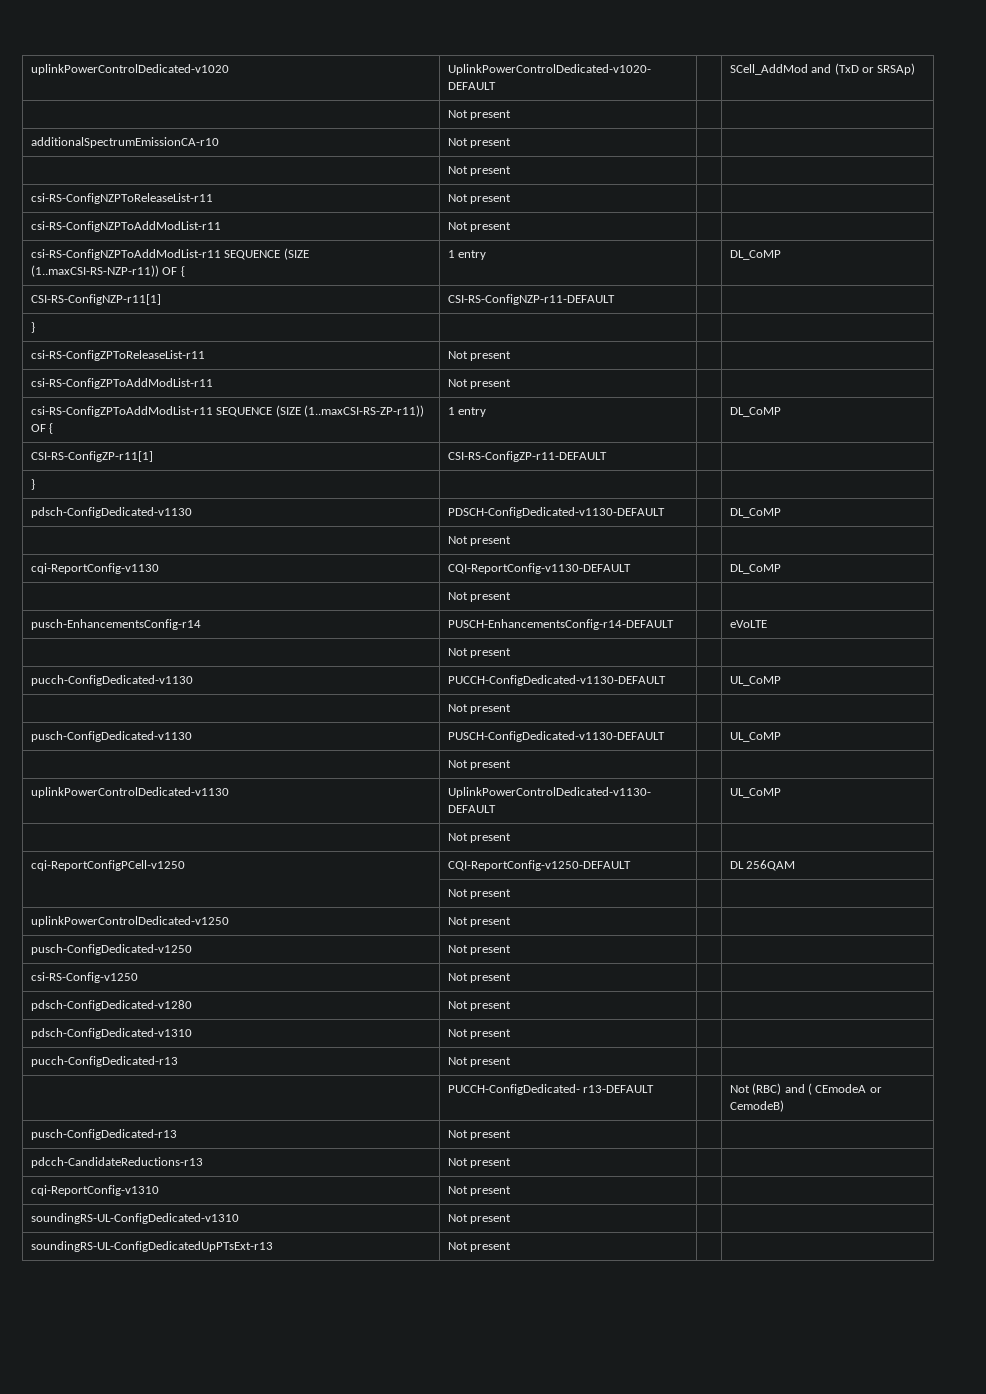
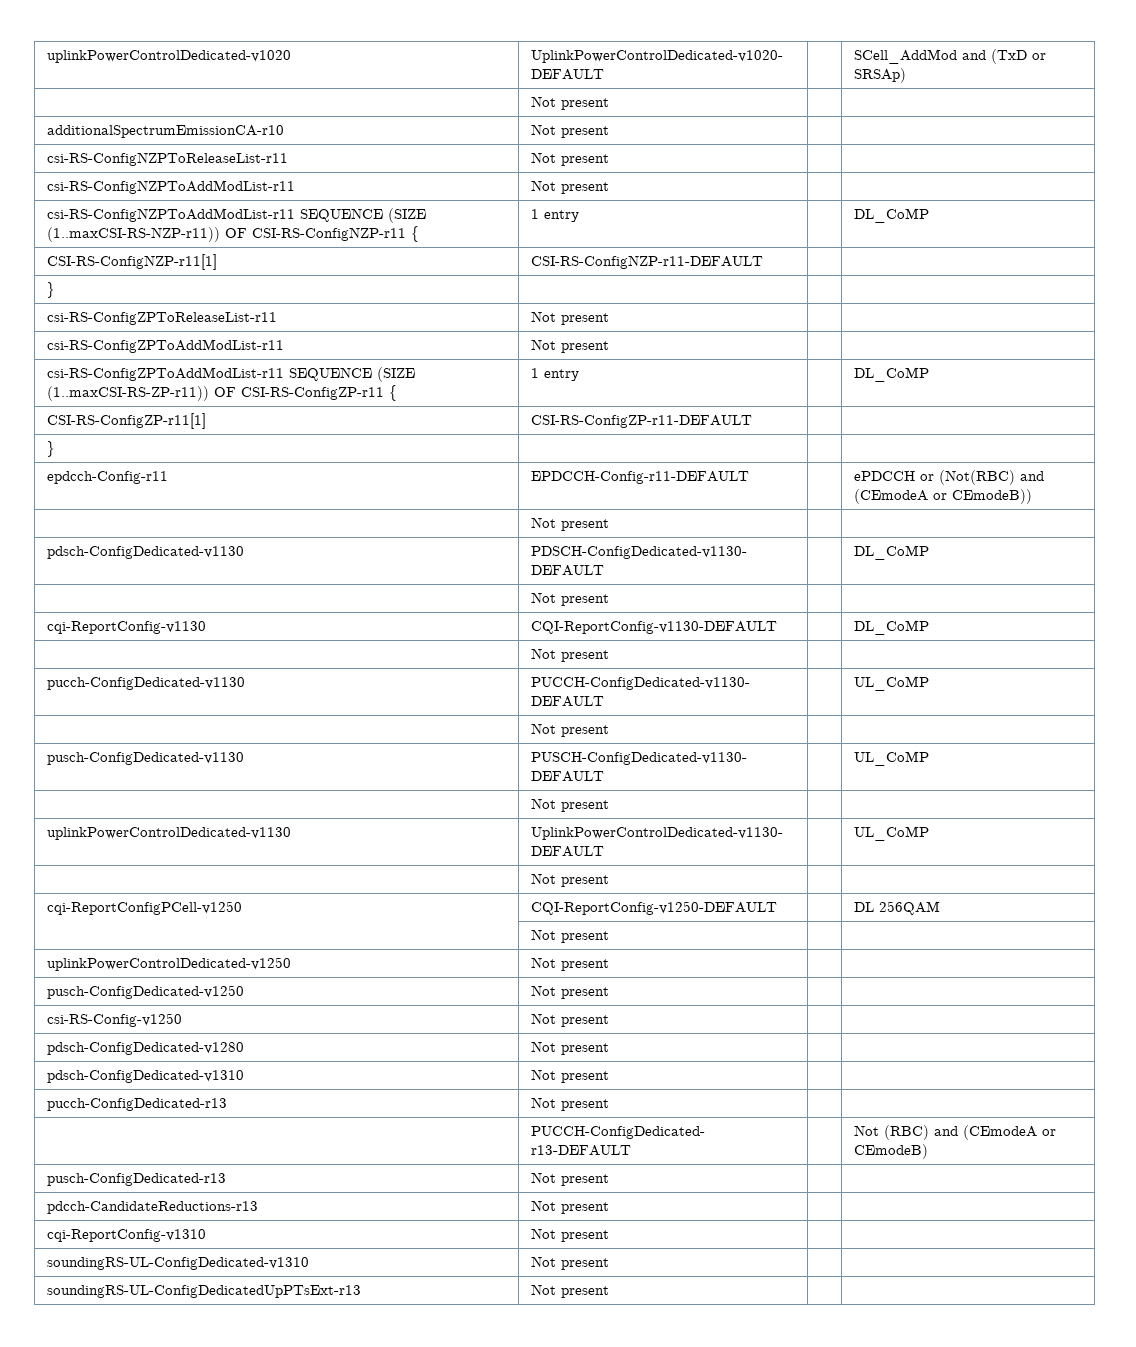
  additionalSpectrumEmissionCA-r10 | Not present | |
- | Not present | |
- csi-RS-ConfigNZPToAddModList-r11 SEQUENCE (SIZE (1..maxCSI-RS-NZP-r11)) OF { | 1 entry | | DL_CoMP
+ csi-RS-ConfigNZPToAddModList-r11 SEQUENCE (SIZE (1..maxCSI-RS-NZP-r11)) OF CSI-RS-ConfigNZP-r11 { | 1 entry | | DL_CoMP
- csi-RS-ConfigZPToAddModList-r11 SEQUENCE (SIZE (1..maxCSI-RS-ZP-r11)) OF { | 1 entry | | DL_CoMP
+ csi-RS-ConfigZPToAddModList-r11 SEQUENCE (SIZE (1..maxCSI-RS-ZP-r11)) OF CSI-RS-ConfigZP-r11 { | 1 entry | | DL_CoMP
+ epdcch-Config-r11 | EPDCCH-Config-r11-DEFAULT | | ePDCCH or (Not(RBC) and (CEmodeA or CEmodeB))
+ | Not present | |
- pusch-EnhancementsConfig-r14 | PUSCH-EnhancementsConfig-r14-DEFAULT | | eVoLTE
- | Not present | |
- | PUCCH-ConfigDedicated- r13-DEFAULT | | Not (RBC) and ( CEmodeA or CemodeB)
+ | PUCCH-ConfigDedicated- r13-DEFAULT | | Not (RBC) and (CEmodeA or CEmodeB)

